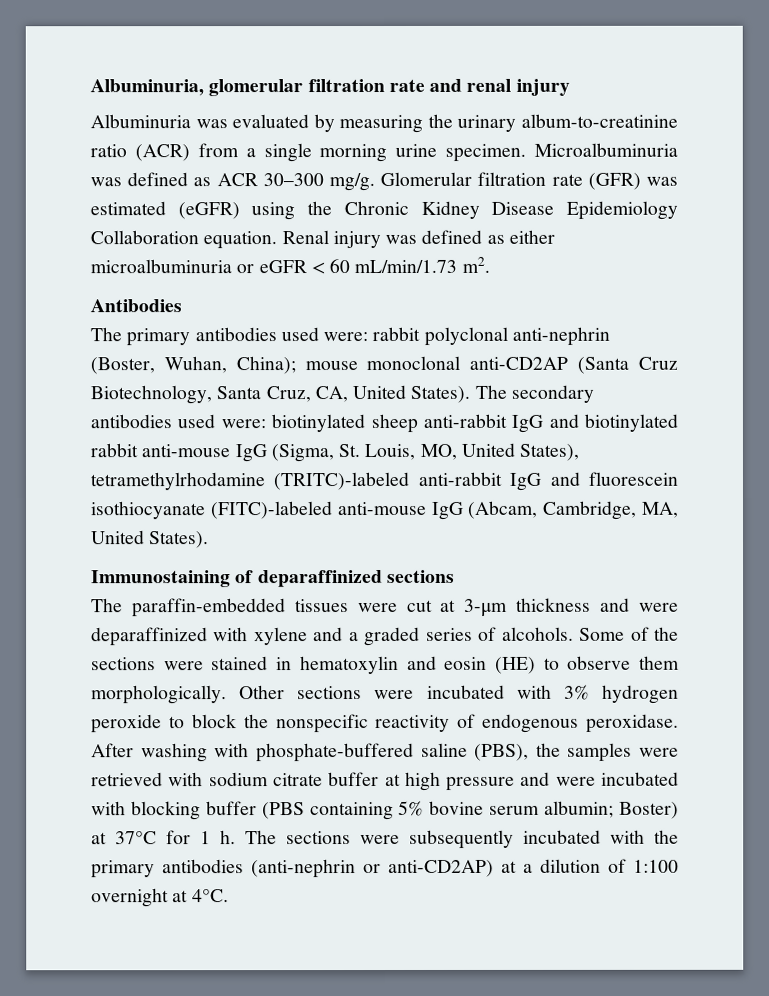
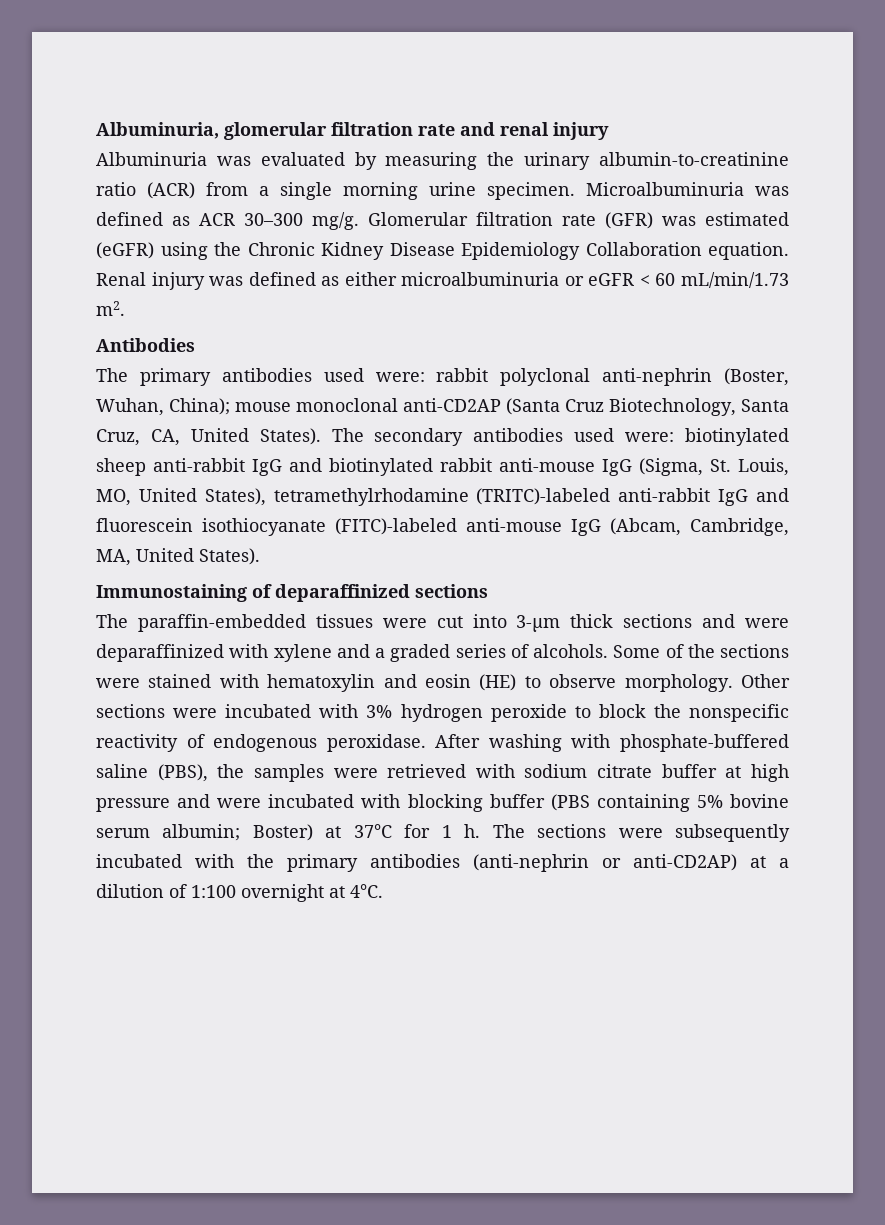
- Albuminuria was evaluated by measuring the urinary album-to-creatinine ratio (ACR) from a single morning urine specimen.
+ Albuminuria was evaluated by measuring the urinary albumin-to-creatinine ratio (ACR) from a single morning urine specimen.
- The paraffin-embedded tissues were cut at 3-μm thickness and were deparaffinized with xylene and a graded series of alcohols.
+ The paraffin-embedded tissues were cut into 3-μm thick sections and were deparaffinized with xylene and a graded series of alcohols.
- Some of the sections were stained in hematoxylin and eosin (HE) to observe them morphologically.
+ Some of the sections were stained with hematoxylin and eosin (HE) to observe morphology.

